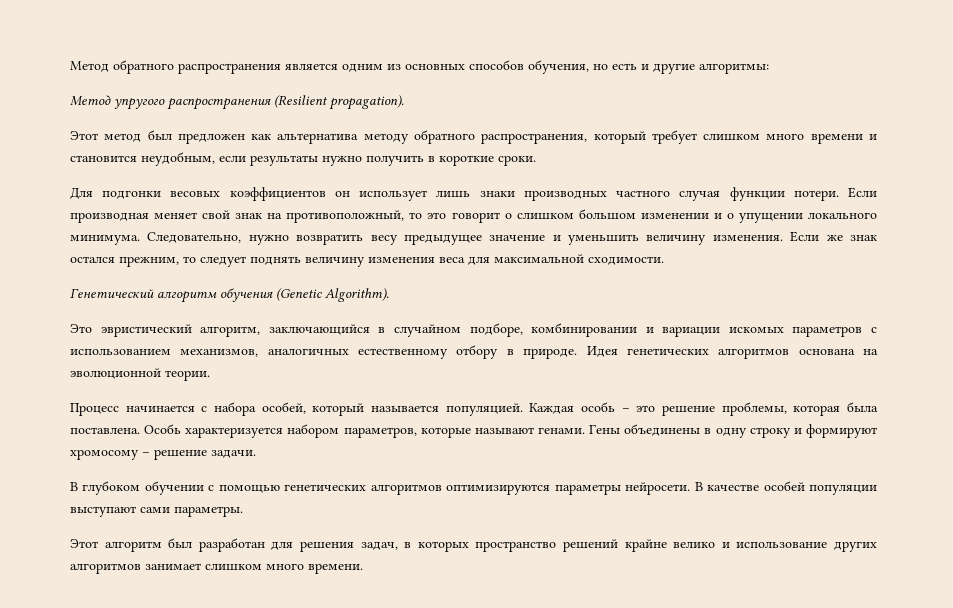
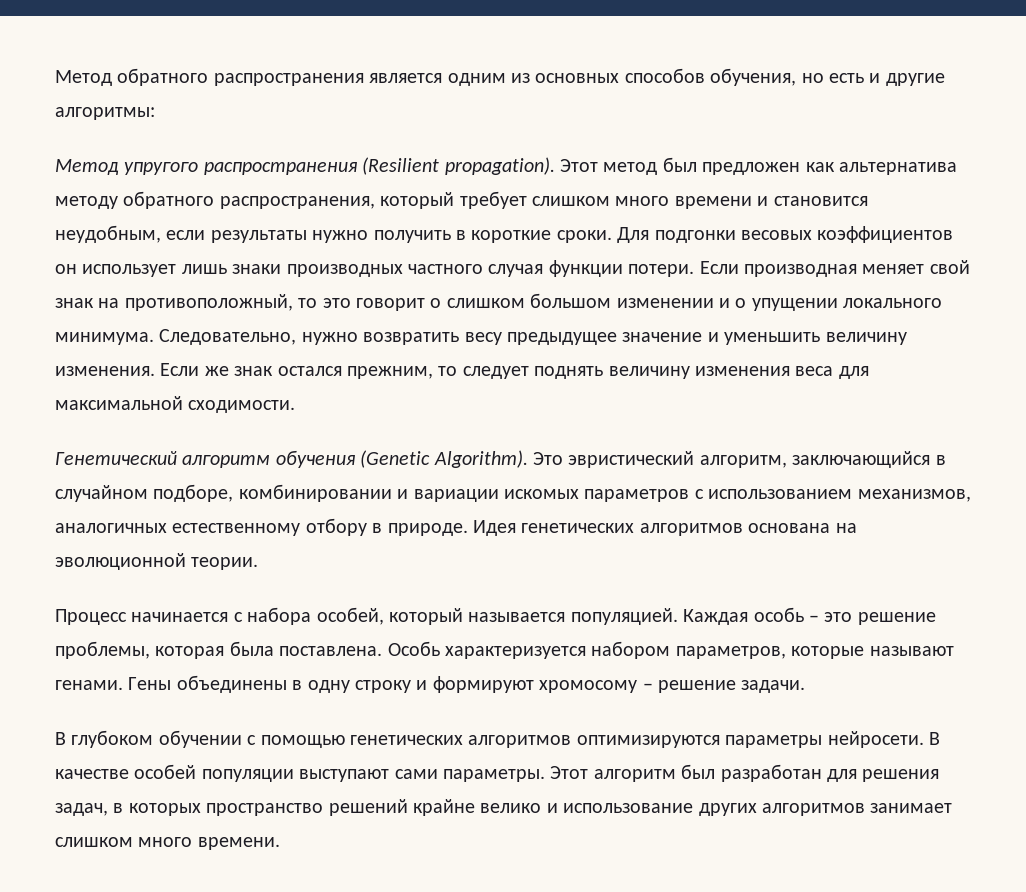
- Метод упругого распространения (Resilient propagation).
- Этот метод был предложен как альтернатива методу обратного распространения, который требует слишком много времени и становится неудобным, если результаты нужно получить в короткие сроки.
- Для подгонки весовых коэффициентов он использует лишь знаки производных частного случая функции потери.
+ Метод упругого распространения (Resilient propagation). Этот метод был предложен как альтернатива методу обратного распространения, который требует слишком много времени и становится неудобным, если результаты нужно получить в короткие сроки. Для подгонки весовых коэффициентов он использует лишь знаки производных частного случая функции потери.
- Генетический алгоритм обучения (Genetic Algorithm).
- Это эвристический алгоритм, заключающийся в случайном подборе, комбинировании и вариации искомых параметров с использованием механизмов, аналогичных естественному отбору в природе.
+ Генетический алгоритм обучения (Genetic Algorithm). Это эвристический алгоритм, заключающийся в случайном подборе, комбинировании и вариации искомых параметров с использованием механизмов, аналогичных естественному отбору в природе.
- В качестве особей популяции выступают сами параметры.
- Этот алгоритм был разработан для решения задач, в которых пространство решений крайне велико и использование других алгоритмов занимает слишком много времени.
+ В качестве особей популяции выступают сами параметры. Этот алгоритм был разработан для решения задач, в которых пространство решений крайне велико и использование других алгоритмов занимает слишком много времени.

